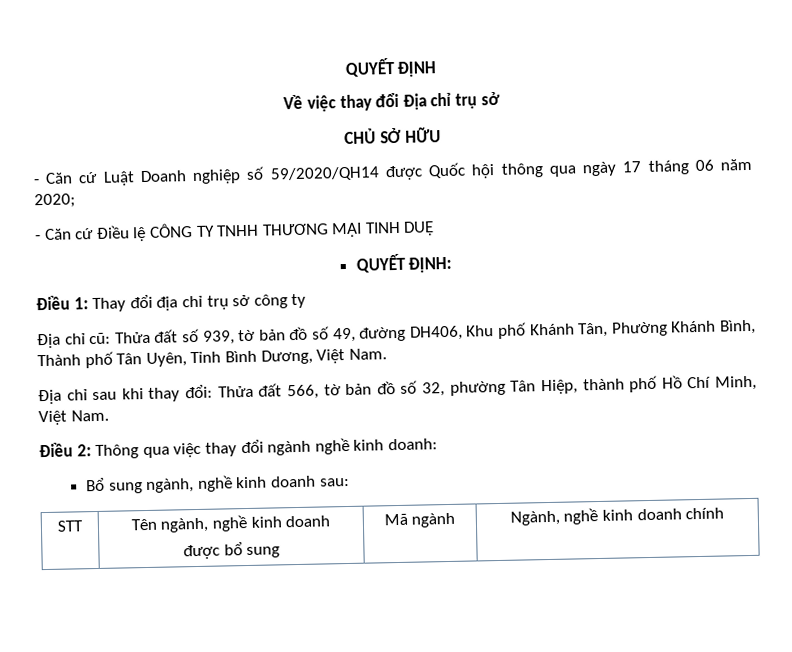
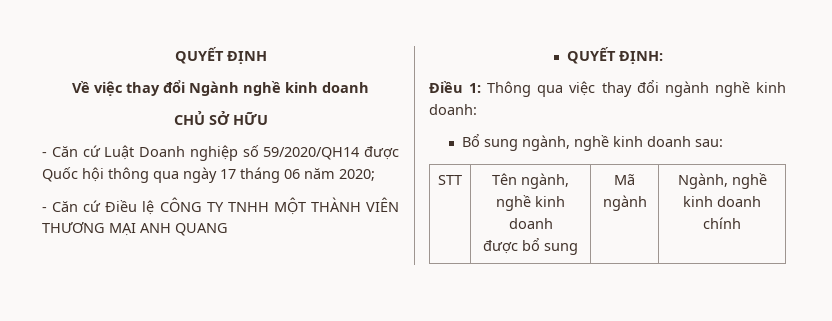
- Về việc thay đổi Địa chỉ trụ sở
+ Về việc thay đổi Ngành nghề kinh doanh
- - Căn cứ Điều lệ CÔNG TY TNHH THƯƠNG MẠI TINH DUỆ
+ - Căn cứ Điều lệ CÔNG TY TNHH MỘT THÀNH VIÊN THƯƠNG MẠI ANH QUANG
  QUYẾT ĐỊNH:
- Điều 1: Thay đổi địa chỉ trụ sở công ty
- Địa chỉ cũ: Thửa đất số 939, tờ bản đồ số 49, đường DH406, Khu phố Khánh Tân, Phường Khánh Bình, Thành phố Tân Uyên, Tỉnh Bình Dương, Việt Nam.
- Địa chỉ sau khi thay đổi: Thửa đất 566, tờ bản đồ số 32, phường Tân Hiệp, thành phố Hồ Chí Minh, Việt Nam.
- Điều 2: Thông qua việc thay đổi ngành nghề kinh doanh:
+ Điều 1: Thông qua việc thay đổi ngành nghề kinh doanh:

